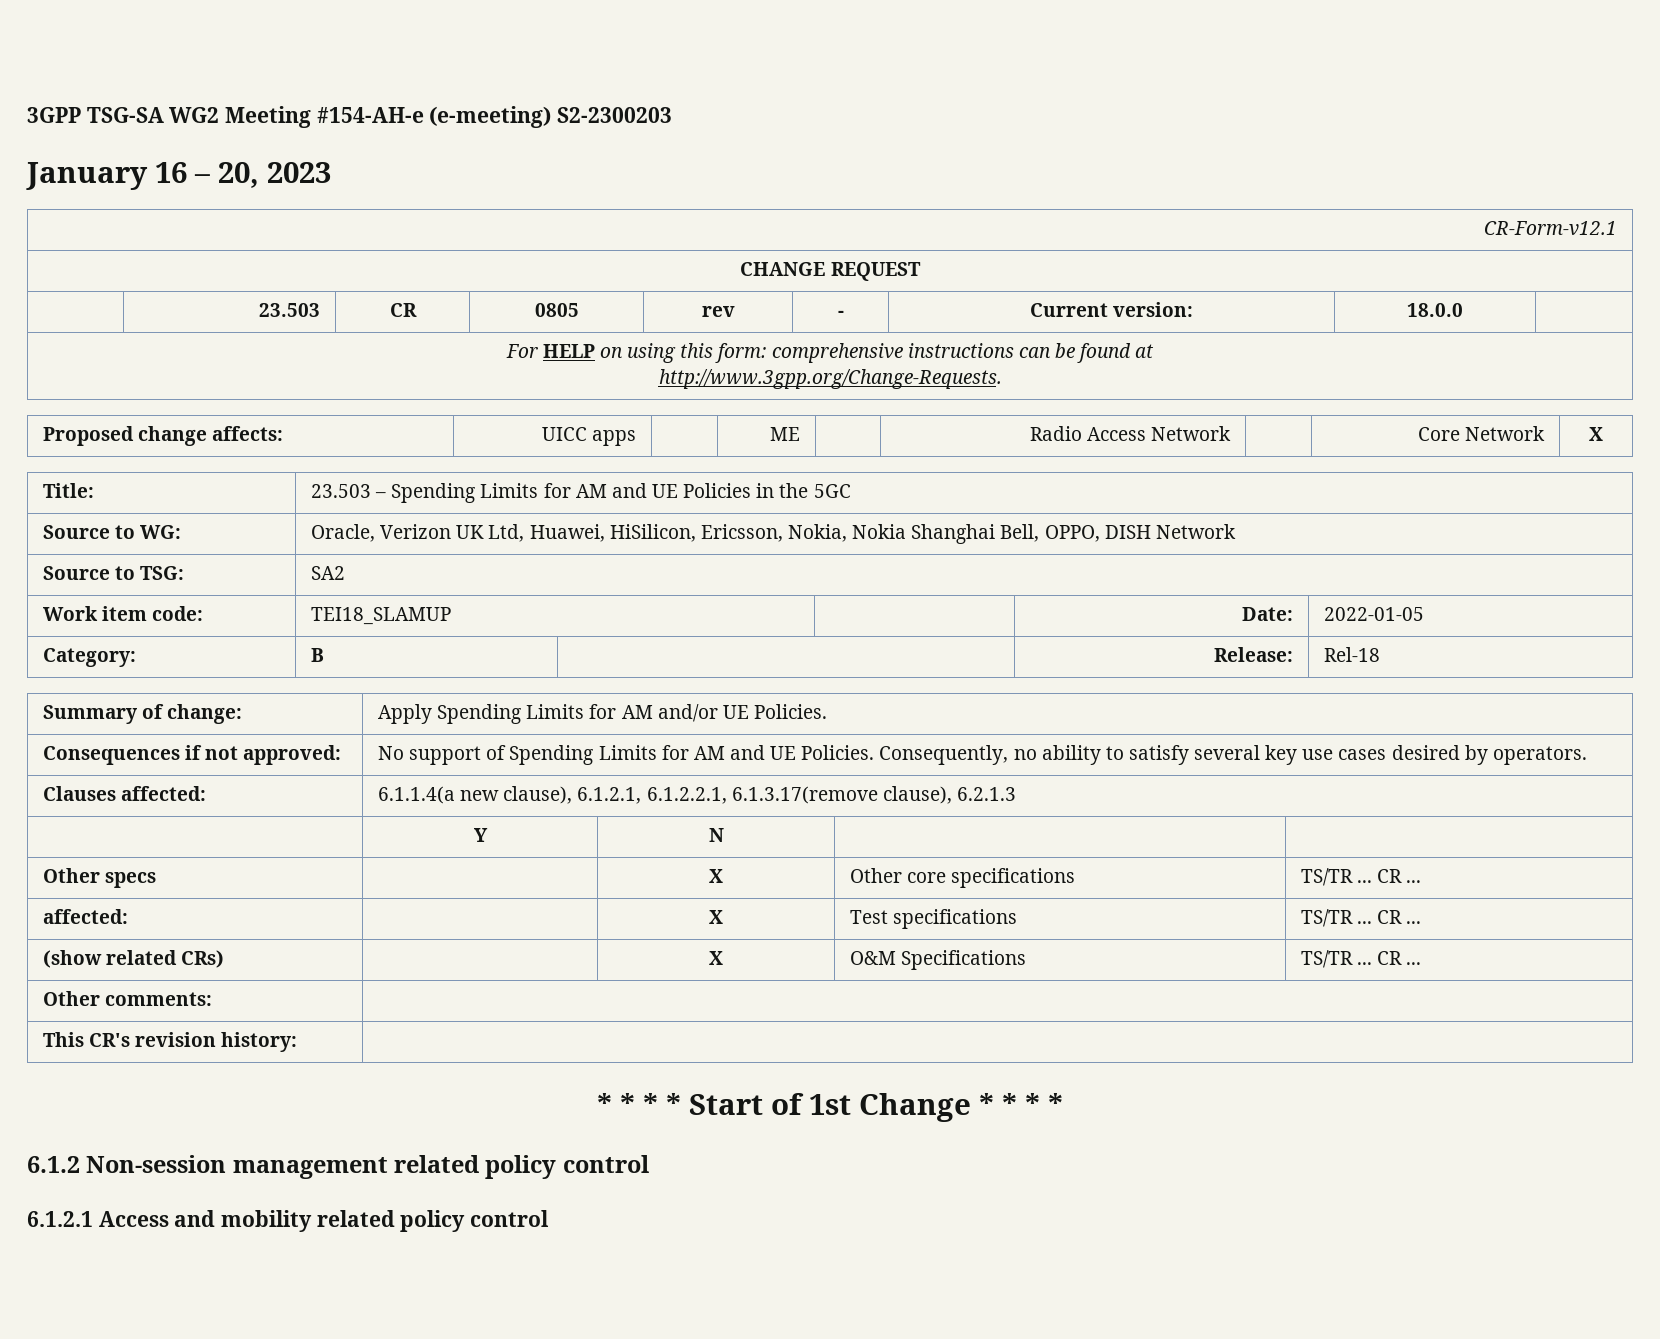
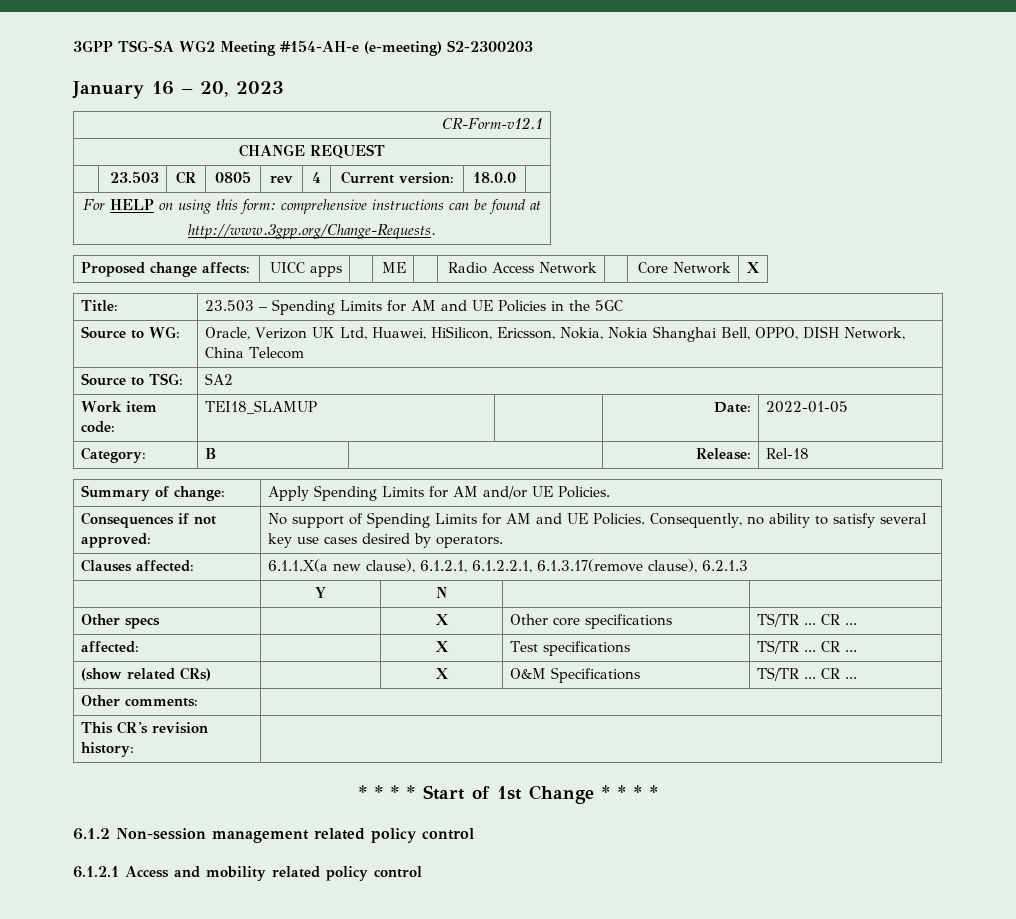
- | 23.503 | CR | 0805 | rev | - | Current version: | 18.0.0 |
+ | 23.503 | CR | 0805 | rev | 4 | Current version: | 18.0.0 |
- Source to WG: | Oracle, Verizon UK Ltd, Huawei, HiSilicon, Ericsson, Nokia, Nokia Shanghai Bell, OPPO, DISH Network
+ Source to WG: | Oracle, Verizon UK Ltd, Huawei, HiSilicon, Ericsson, Nokia, Nokia Shanghai Bell, OPPO, DISH Network, China Telecom
- Clauses affected: | 6.1.1.4(a new clause), 6.1.2.1, 6.1.2.2.1, 6.1.3.17(remove clause), 6.2.1.3
+ Clauses affected: | 6.1.1.X(a new clause), 6.1.2.1, 6.1.2.2.1, 6.1.3.17(remove clause), 6.2.1.3

